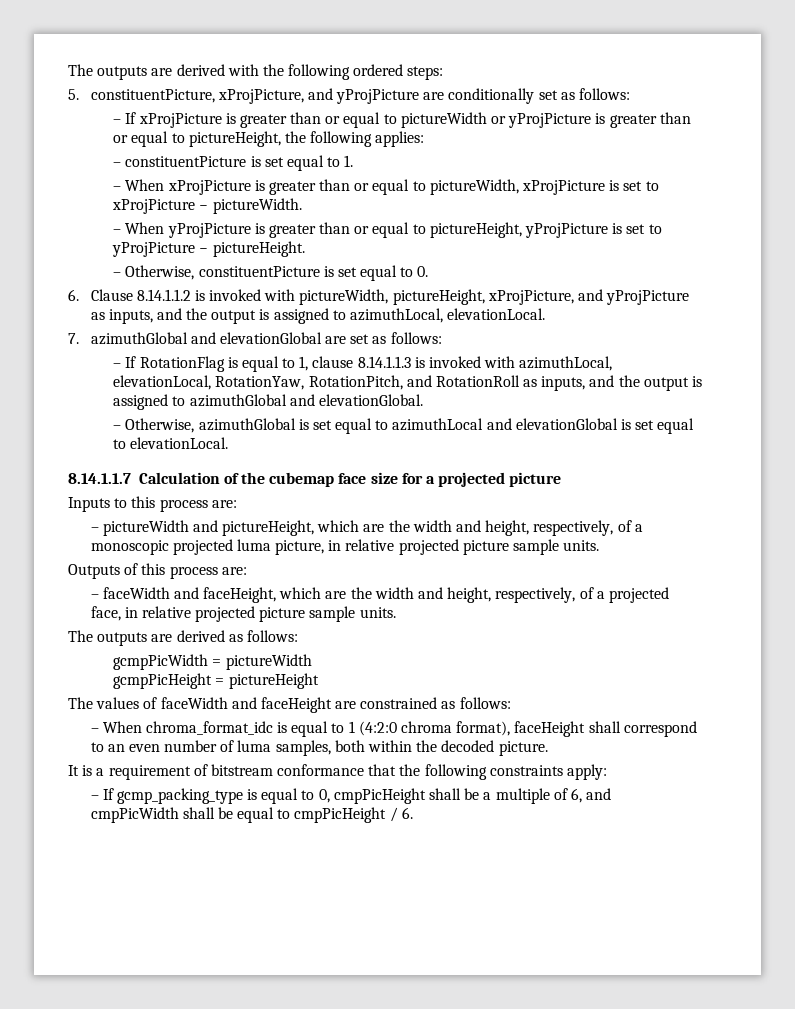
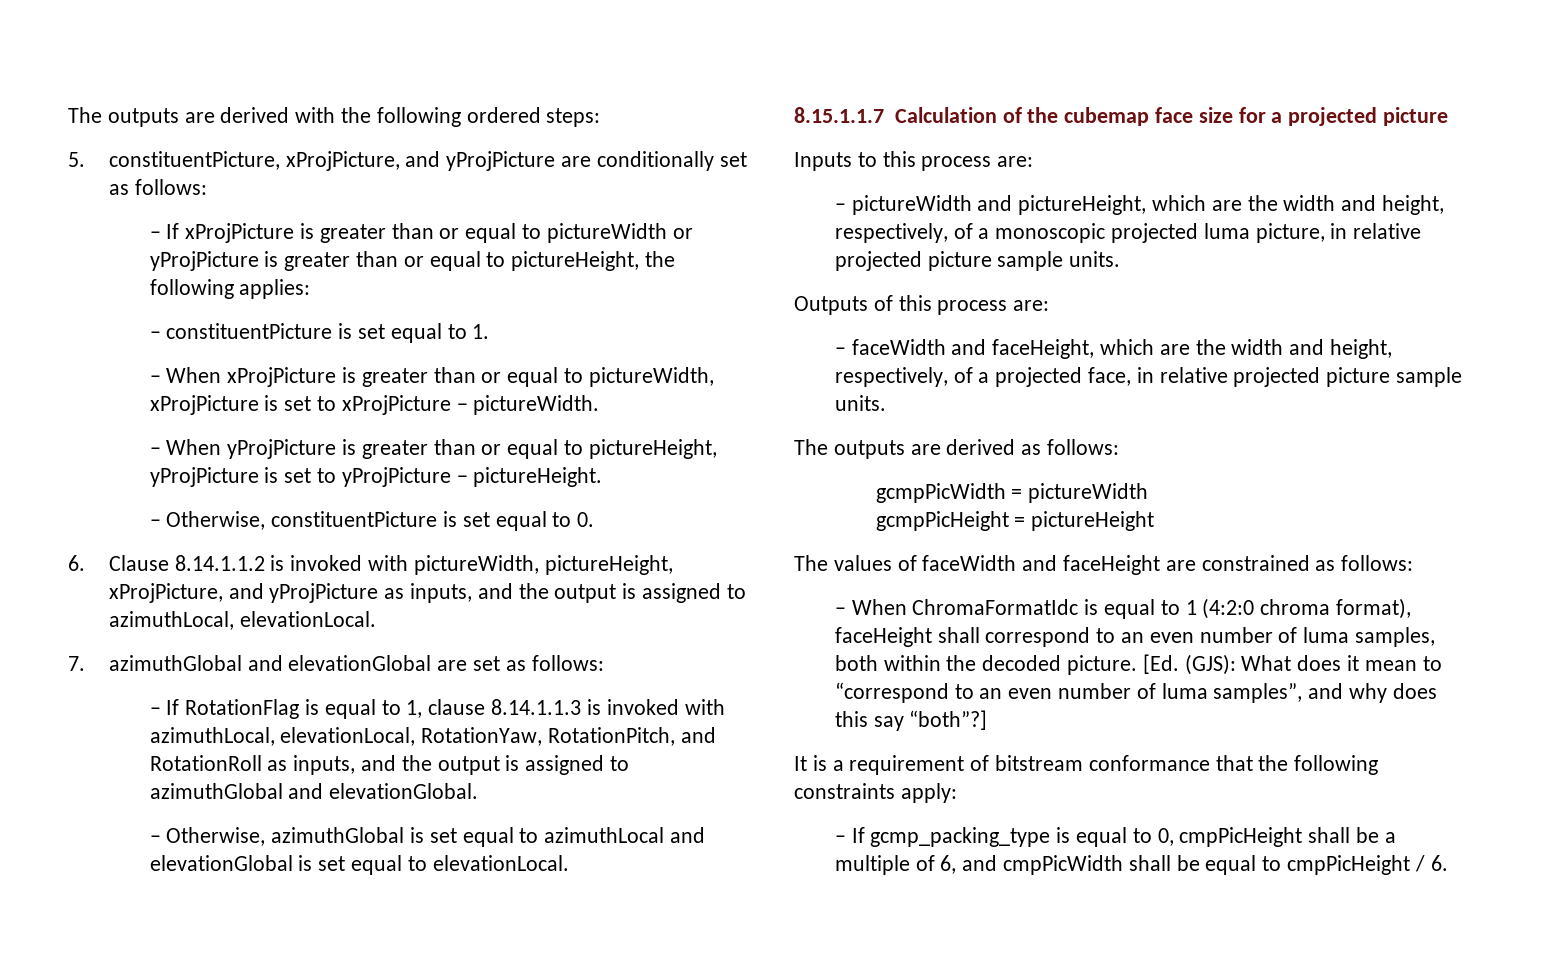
- 8.14.1.1.7 Calculation of the cubemap face size for a projected picture
+ 8.15.1.1.7 Calculation of the cubemap face size for a projected picture
- – When chroma_format_idc is equal to 1 (4:2:0 chroma format), faceHeight shall correspond to an even number of luma samples, both within the decoded picture.
+ – When ChromaFormatIdc is equal to 1 (4:2:0 chroma format), faceHeight shall correspond to an even number of luma samples, both within the decoded picture. [Ed. (GJS): What does it mean to “correspond to an even number of luma samples”, and why does this say “both”?]

